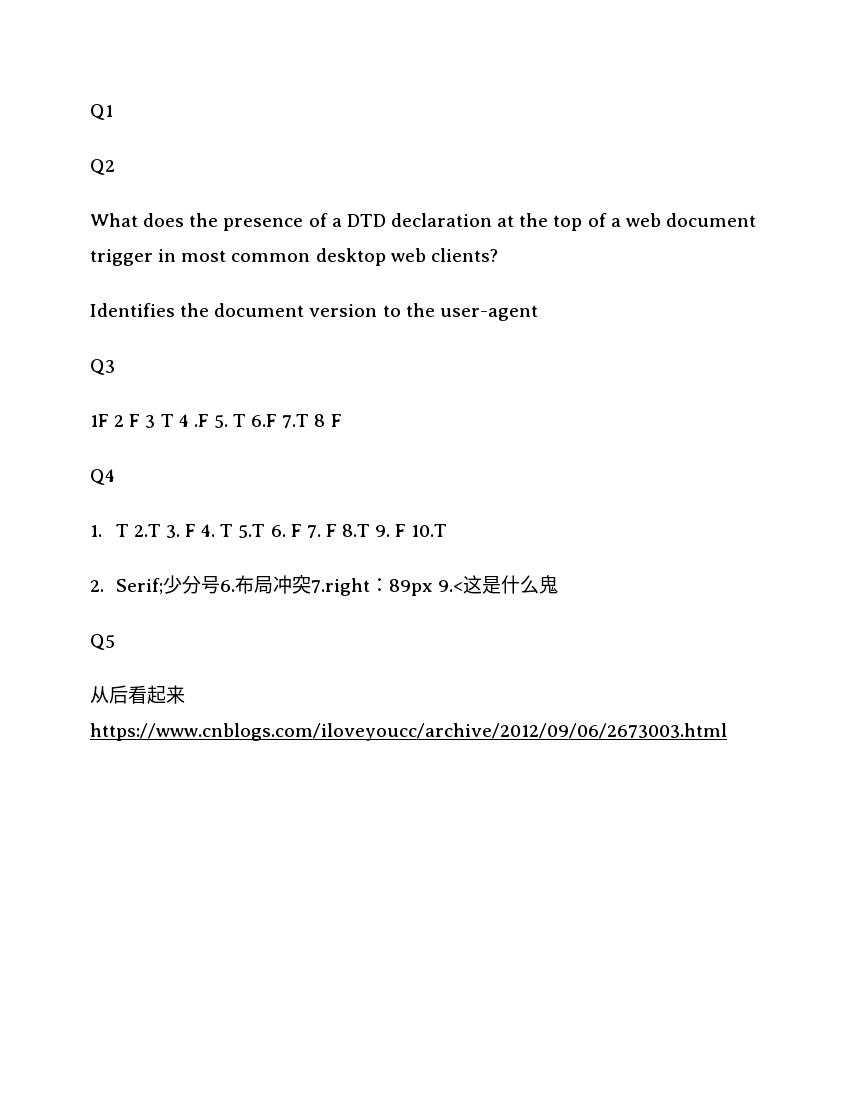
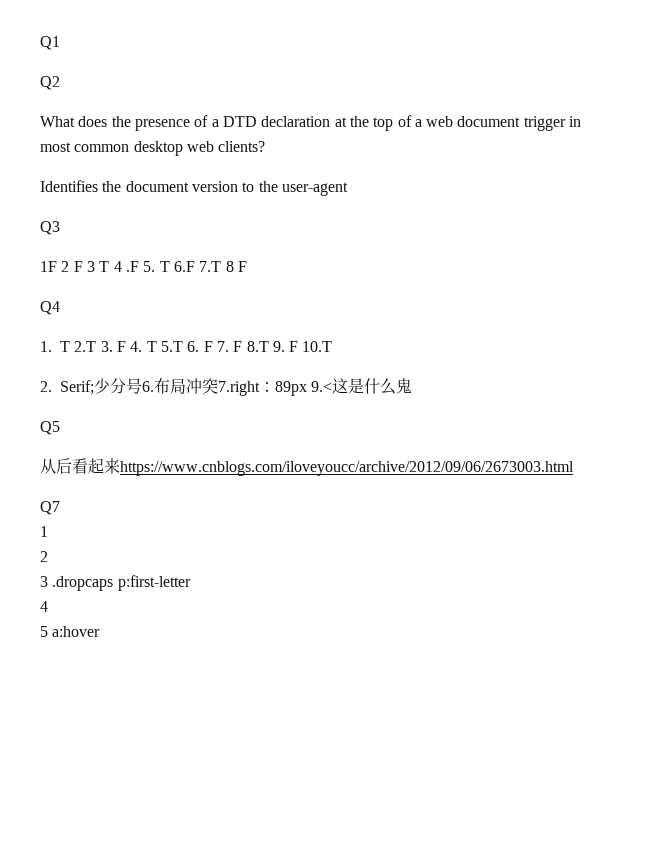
+ Q7
+ 1
+ 2
+ 3 .dropcaps p:first-letter
+ 4
+ 5 a:hover

